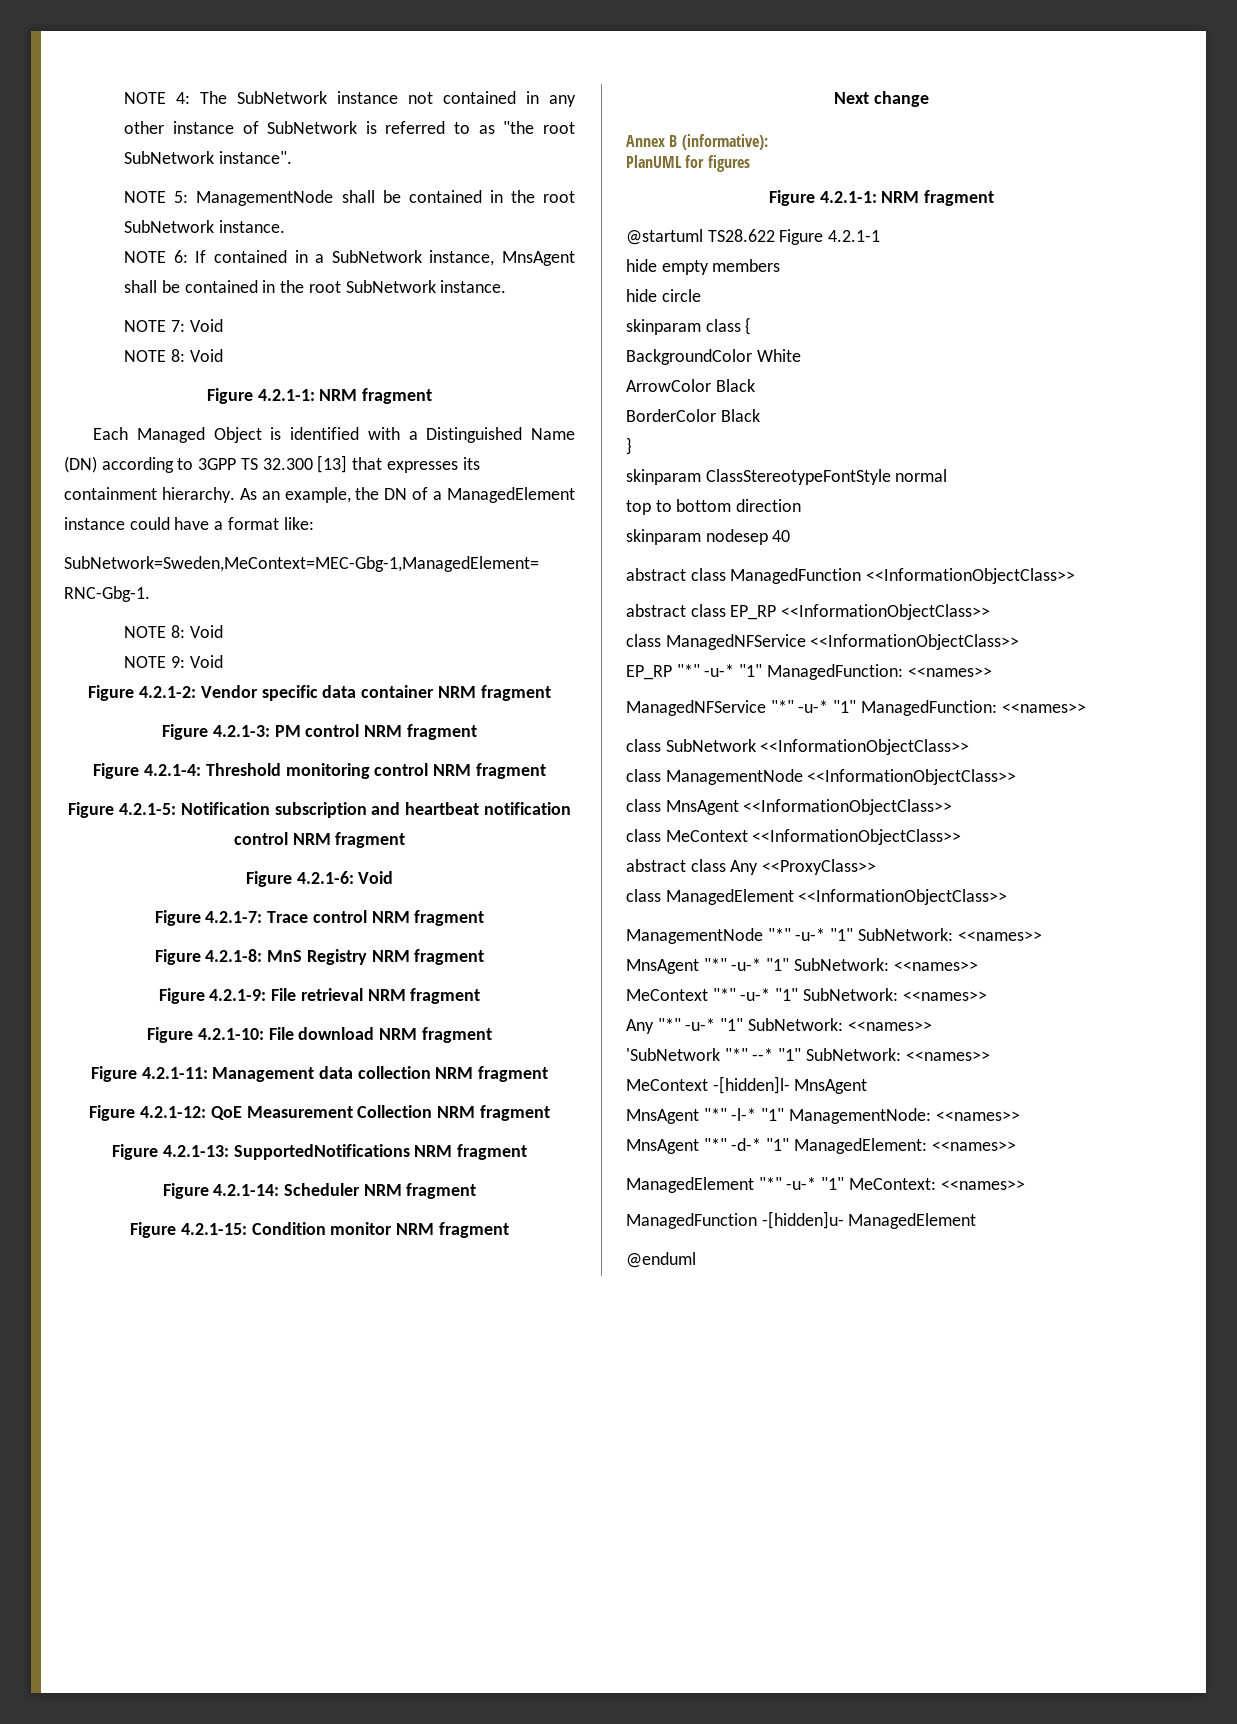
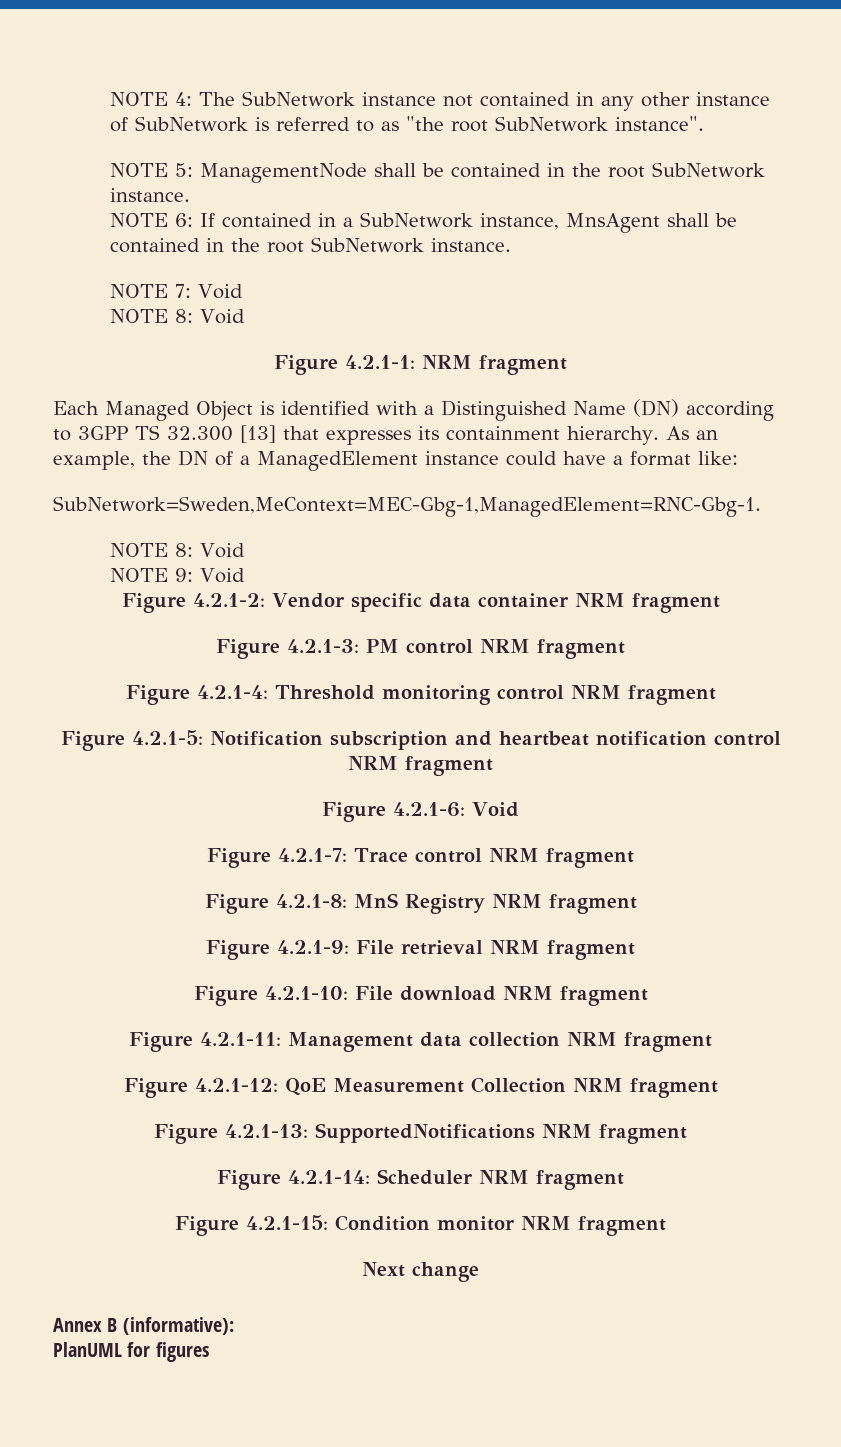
  PlanUML for figures
- Figure 4.2.1-1: NRM fragment
- @startuml TS28.622 Figure 4.2.1-1
- hide empty members
- hide circle
- skinparam class {
- BackgroundColor White
- ArrowColor Black
- BorderColor Black
- }
- skinparam ClassStereotypeFontStyle normal
- top to bottom direction
- skinparam nodesep 40
- abstract class ManagedFunction <<InformationObjectClass>>
- abstract class EP_RP <<InformationObjectClass>>
- class ManagedNFService <<InformationObjectClass>>
- EP_RP "*" -u-* "1" ManagedFunction: <<names>>
- ManagedNFService "*" -u-* "1" ManagedFunction: <<names>>
- class SubNetwork <<InformationObjectClass>>
- class ManagementNode <<InformationObjectClass>>
- class MnsAgent <<InformationObjectClass>>
- class MeContext <<InformationObjectClass>>
- abstract class Any <<ProxyClass>>
- class ManagedElement <<InformationObjectClass>>
- ManagementNode "*" -u-* "1" SubNetwork: <<names>>
- MnsAgent "*" -u-* "1" SubNetwork: <<names>>
- MeContext "*" -u-* "1" SubNetwork: <<names>>
- Any "*" -u-* "1" SubNetwork: <<names>>
- 'SubNetwork "*" --* "1" SubNetwork: <<names>>
- MeContext -[hidden]l- MnsAgent
- MnsAgent "*" -l-* "1" ManagementNode: <<names>>
- MnsAgent "*" -d-* "1" ManagedElement: <<names>>
- ManagedElement "*" -u-* "1" MeContext: <<names>>
- ManagedFunction -[hidden]u- ManagedElement
- @enduml

